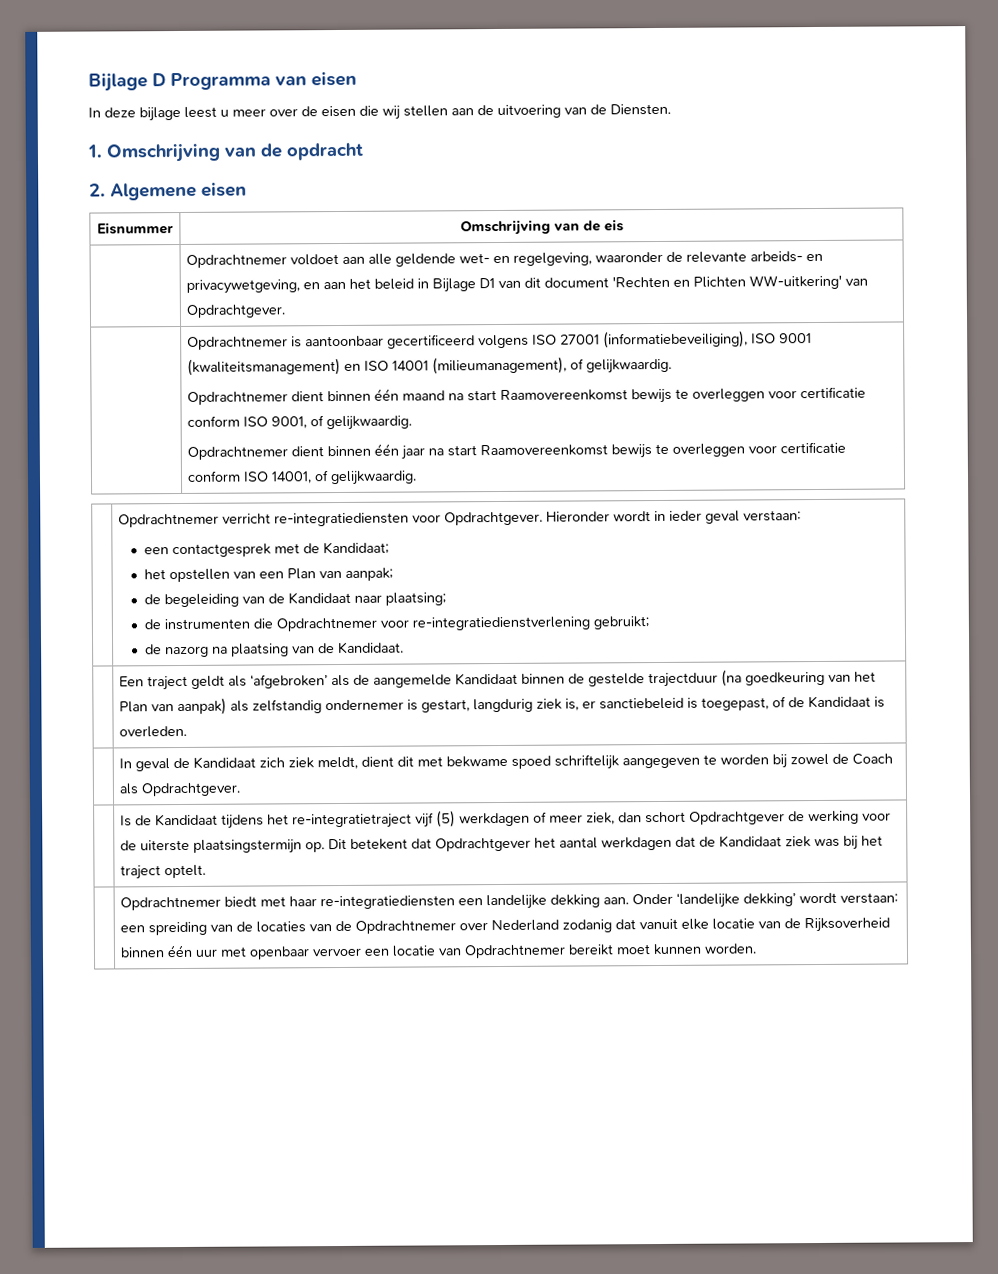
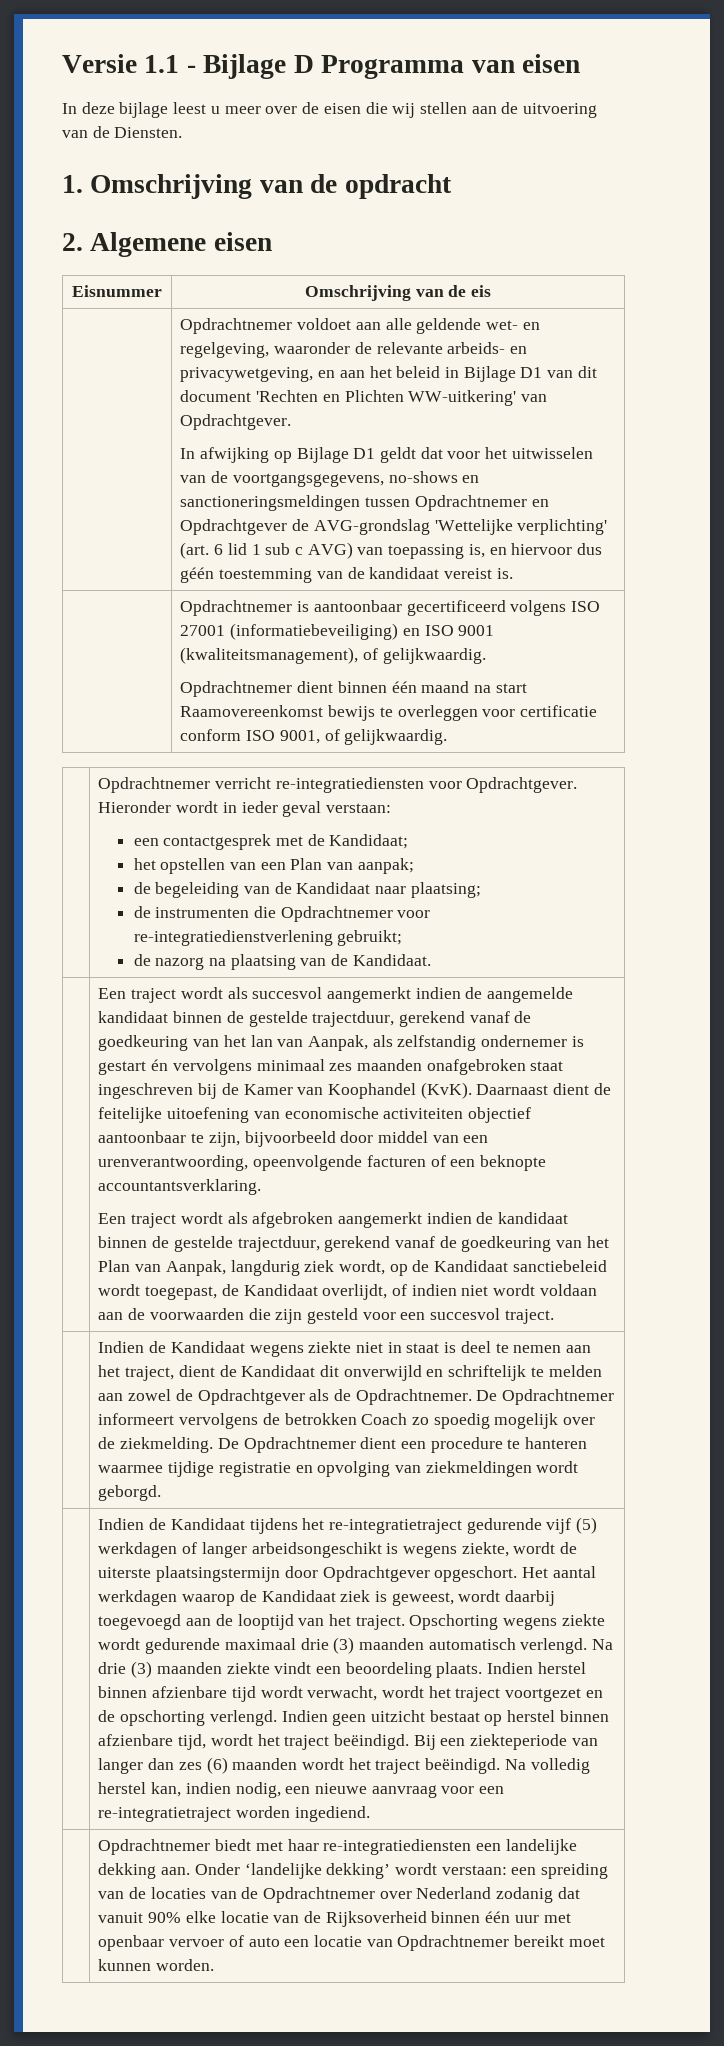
- Bijlage D Programma van eisen
+ Versie 1.1 - Bijlage D Programma van eisen
+ In afwijking op Bijlage D1 geldt dat voor het uitwisselen van de voortgangsgegevens, no-shows en sanctioneringsmeldingen tussen Opdrachtnemer en Opdrachtgever de AVG-grondslag 'Wettelijke verplichting' (art. 6 lid 1 sub c AVG) van toepassing is, en hiervoor dus géén toestemming van de kandidaat vereist is.
- Opdrachtnemer is aantoonbaar gecertificeerd volgens ISO 27001 (informatiebeveiliging), ISO 9001 (kwaliteitsmanagement) en ISO 14001 (milieumanagement), of gelijkwaardig.
+ Opdrachtnemer is aantoonbaar gecertificeerd volgens ISO 27001 (informatiebeveiliging) en ISO 9001 (kwaliteitsmanagement), of gelijkwaardig.
- Opdrachtnemer dient binnen één jaar na start Raamovereenkomst bewijs te overleggen voor certificatie conform ISO 14001, of gelijkwaardig.
- Een traject geldt als ‘afgebroken’ als de aangemelde Kandidaat binnen de gestelde trajectduur (na goedkeuring van het Plan van aanpak) als zelfstandig ondernemer is gestart, langdurig ziek is, er sanctiebeleid is toegepast, of de Kandidaat is overleden.
- | In geval de Kandidaat zich ziek meldt, dient dit met bekwame spoed schriftelijk aangegeven te worden bij zowel de Coach als Opdrachtgever.
- | Is de Kandidaat tijdens het re-integratietraject vijf (5) werkdagen of meer ziek, dan schort Opdrachtgever de werking voor de uiterste plaatsingstermijn op. Dit betekent dat Opdrachtgever het aantal werkdagen dat de Kandidaat ziek was bij het traject optelt.
+ Een traject wordt als succesvol aangemerkt indien de aangemelde kandidaat binnen de gestelde trajectduur, gerekend vanaf de goedkeuring van het lan van Aanpak, als zelfstandig ondernemer is gestart én vervolgens minimaal zes maanden onafgebroken staat ingeschreven bij de Kamer van Koophandel (KvK). Daarnaast dient de feitelijke uitoefening van economische activiteiten objectief aantoonbaar te zijn, bijvoorbeeld door middel van een urenverantwoording, opeenvolgende facturen of een beknopte accountantsverklaring.
+ Een traject wordt als afgebroken aangemerkt indien de kandidaat binnen de gestelde trajectduur, gerekend vanaf de goedkeuring van het Plan van Aanpak, langdurig ziek wordt, op de Kandidaat sanctiebeleid wordt toegepast, de Kandidaat overlijdt, of indien niet wordt voldaan aan de voorwaarden die zijn gesteld voor een succesvol traject.
+ | Indien de Kandidaat wegens ziekte niet in staat is deel te nemen aan het traject, dient de Kandidaat dit onverwijld en schriftelijk te melden aan zowel de Opdrachtgever als de Opdrachtnemer. De Opdrachtnemer informeert vervolgens de betrokken Coach zo spoedig mogelijk over de ziekmelding. De Opdrachtnemer dient een procedure te hanteren waarmee tijdige registratie en opvolging van ziekmeldingen wordt geborgd.
+ | Indien de Kandidaat tijdens het re-integratietraject gedurende vijf (5) werkdagen of langer arbeidsongeschikt is wegens ziekte, wordt de uiterste plaatsingstermijn door Opdrachtgever opgeschort. Het aantal werkdagen waarop de Kandidaat ziek is geweest, wordt daarbij toegevoegd aan de looptijd van het traject. Opschorting wegens ziekte wordt gedurende maximaal drie (3) maanden automatisch verlengd. Na drie (3) maanden ziekte vindt een beoordeling plaats. Indien herstel binnen afzienbare tijd wordt verwacht, wordt het traject voortgezet en de opschorting verlengd. Indien geen uitzicht bestaat op herstel binnen afzienbare tijd, wordt het traject beëindigd. Bij een ziekteperiode van langer dan zes (6) maanden wordt het traject beëindigd. Na volledig herstel kan, indien nodig, een nieuwe aanvraag voor een re-integratietraject worden ingediend.
- Onder ‘landelijke dekking’ wordt verstaan: een spreiding van de locaties van de Opdrachtnemer over Nederland zodanig dat vanuit elke locatie van de Rijksoverheid binnen één uur met openbaar vervoer een locatie van Opdrachtnemer bereikt moet kunnen worden.
+ Onder ‘landelijke dekking’ wordt verstaan: een spreiding van de locaties van de Opdrachtnemer over Nederland zodanig dat vanuit 90% elke locatie van de Rijksoverheid binnen één uur met openbaar vervoer of auto een locatie van Opdrachtnemer bereikt moet kunnen worden.

